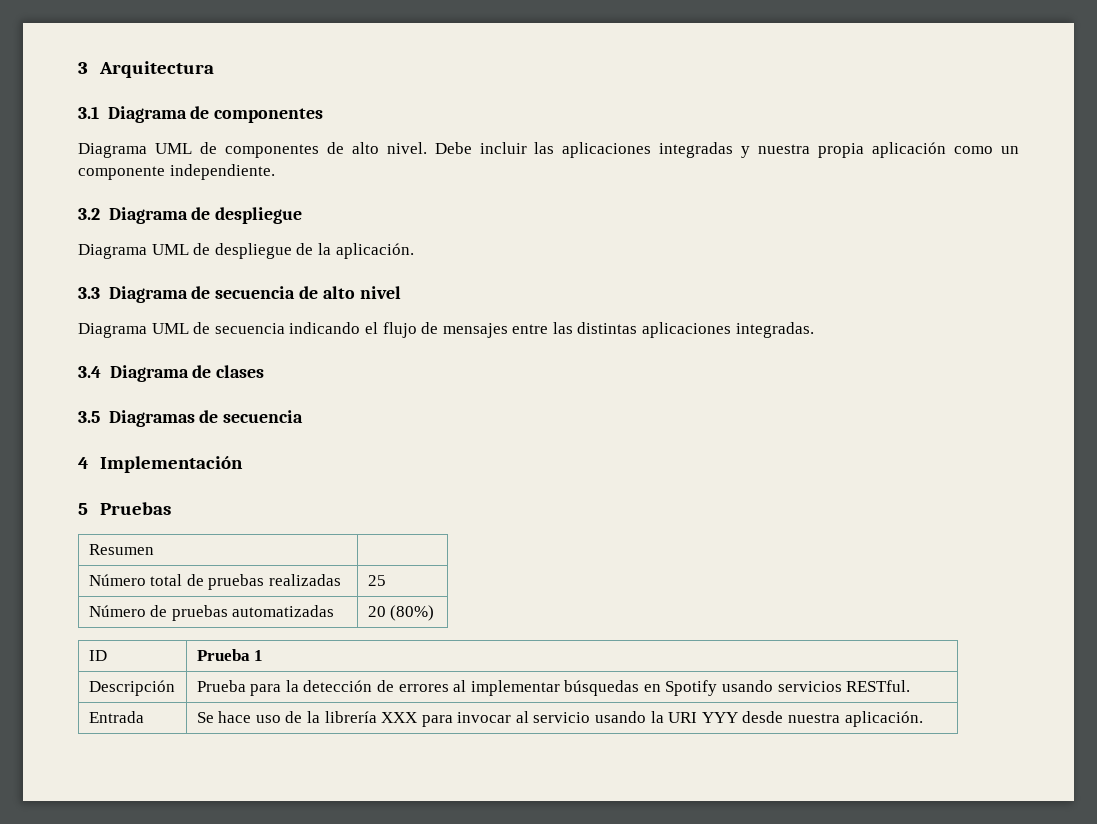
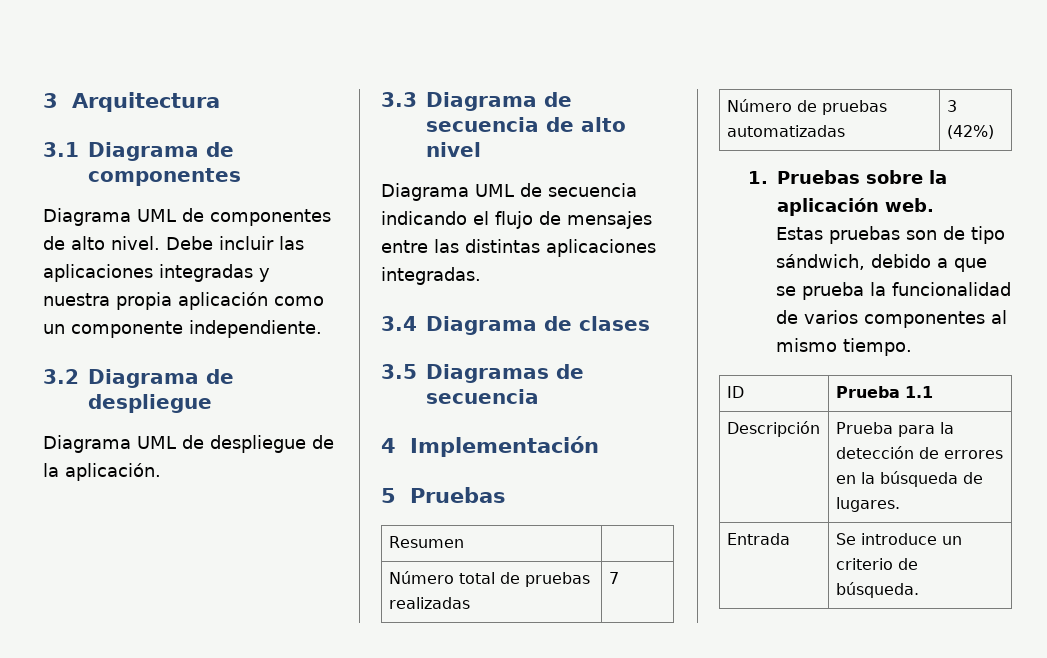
- Número total de pruebas realizadas | 25
+ Número total de pruebas realizadas | 7
- Número de pruebas automatizadas | 20 (80%)
+ Número de pruebas automatizadas | 3 (42%)
+ 1. Pruebas sobre la aplicación web.
+ Estas pruebas son de tipo sándwich, debido a que se prueba la funcionalidad de varios componentes al mismo tiempo.
- ID | Prueba 1
+ ID | Prueba 1.1
- Descripción | Prueba para la detección de errores al implementar búsquedas en Spotify usando servicios RESTful.
- Entrada | Se hace uso de la librería XXX para invocar al servicio usando la URI YYY desde nuestra aplicación.
+ Descripción | Prueba para la detección de errores en la búsqueda de lugares.
+ Entrada | Se introduce un criterio de búsqueda.

